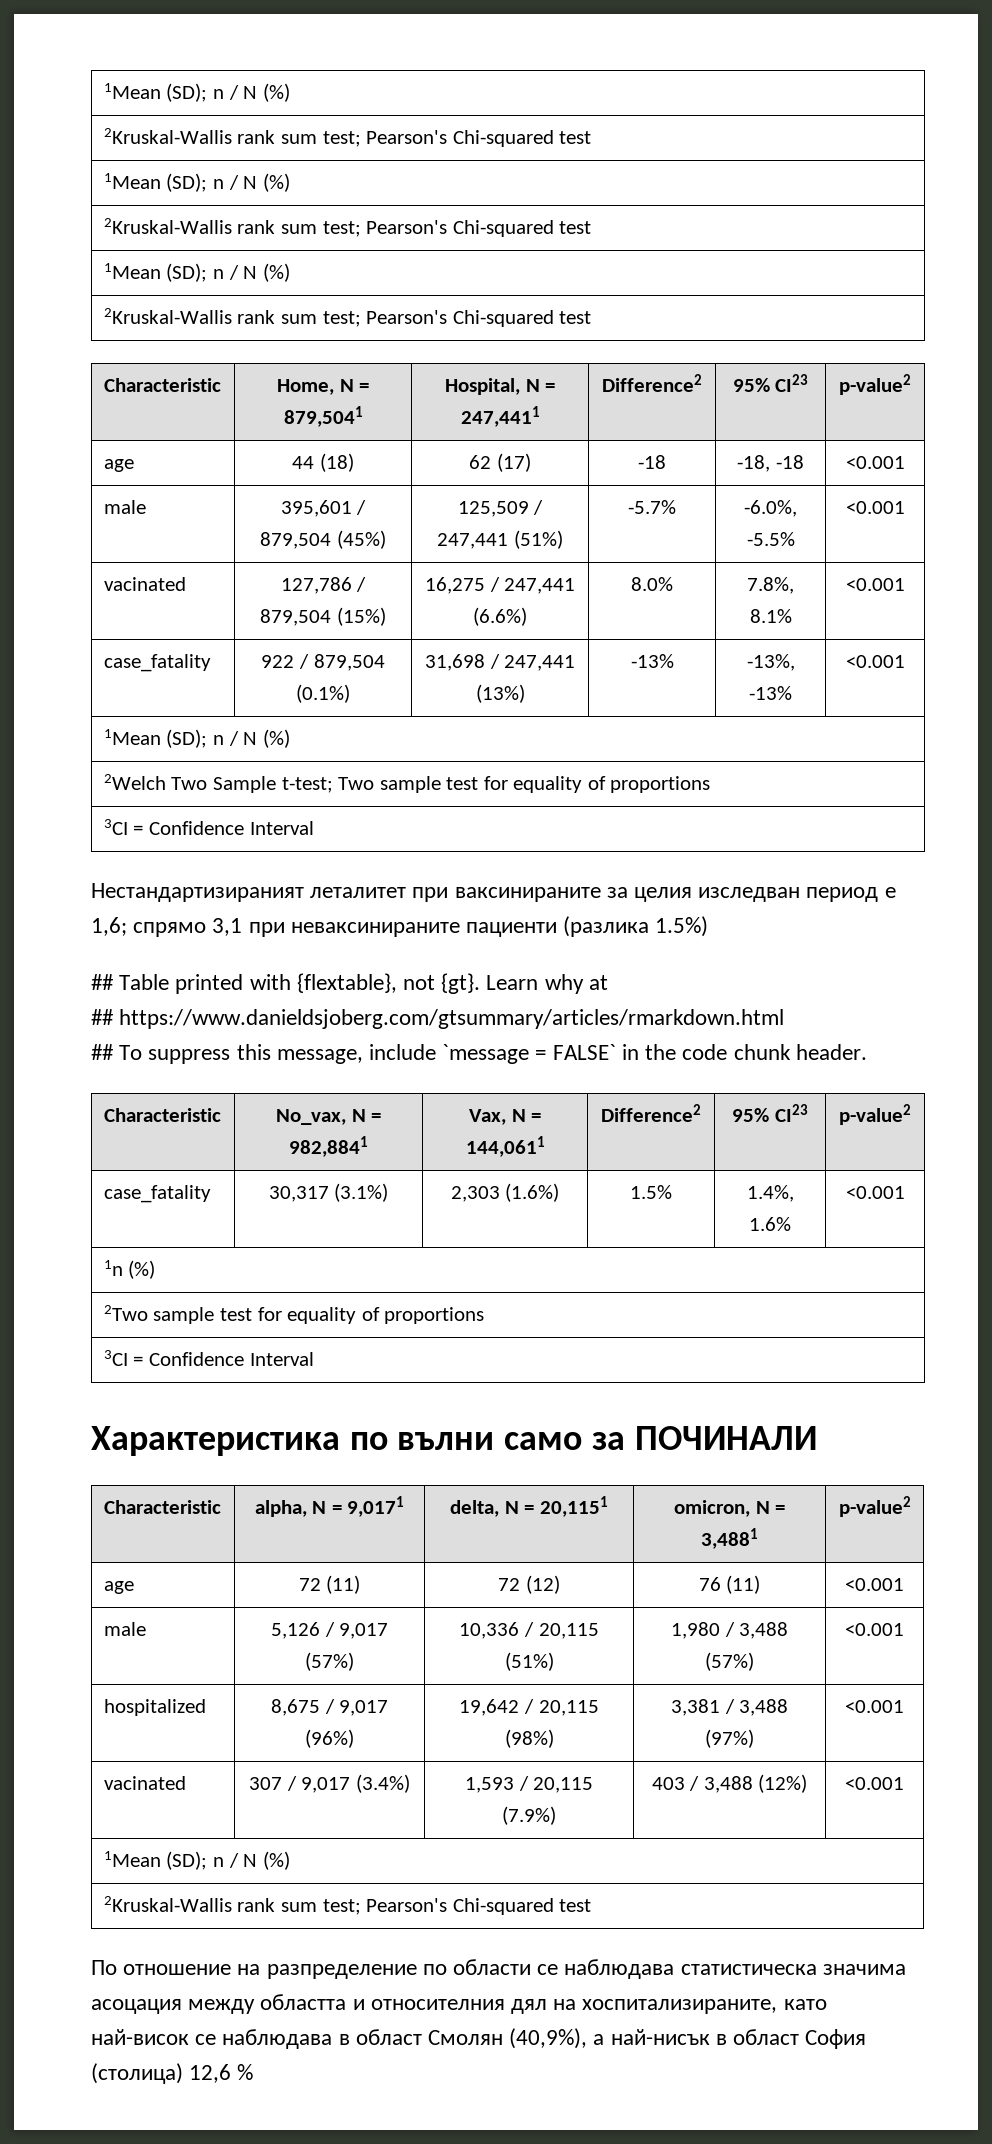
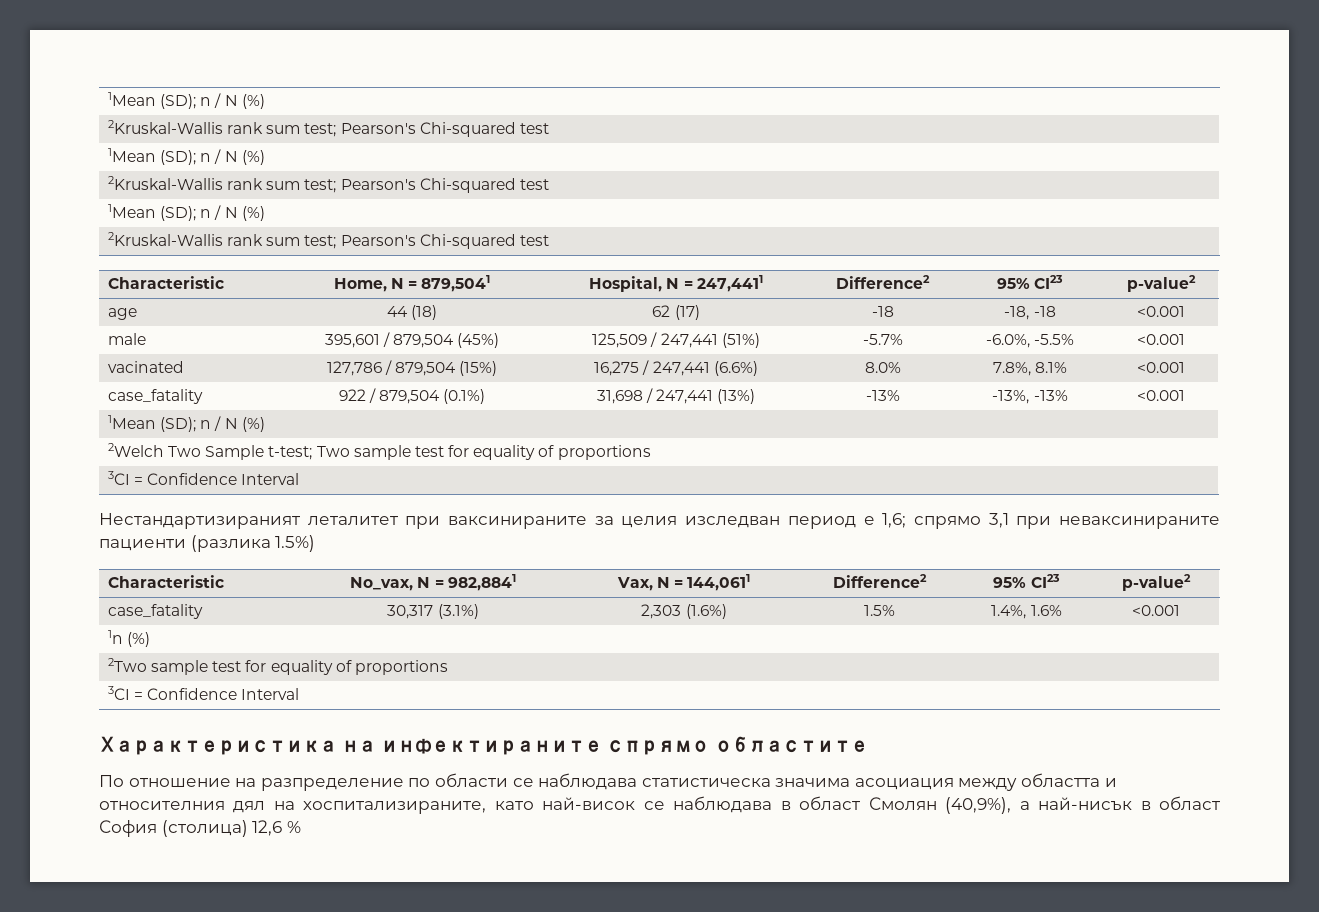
- ## Table printed with {flextable}, not {gt}. Learn why at
- ## https://www.danieldsjoberg.com/gtsummary/articles/rmarkdown.html
- ## To suppress this message, include `message = FALSE` in the code chunk header.
- Характеристика по вълни само за ПОЧИНАЛИ
- Characteristic | alpha, N = 9,0171 | delta, N = 20,1151 | omicron, N = 3,4881 | p-value2
- age | 72 (11) | 72 (12) | 76 (11) | <0.001
- male | 5,126 / 9,017 (57%) | 10,336 / 20,115 (51%) | 1,980 / 3,488 (57%) | <0.001
- hospitalized | 8,675 / 9,017 (96%) | 19,642 / 20,115 (98%) | 3,381 / 3,488 (97%) | <0.001
- vacinated | 307 / 9,017 (3.4%) | 1,593 / 20,115 (7.9%) | 403 / 3,488 (12%) | <0.001
- 1Mean (SD); n / N (%)
- 2Kruskal-Wallis rank sum test; Pearson's Chi-squared test
+ Характеристика на инфектираните спрямо областите
- По отношение на разпределение по области се наблюдава статистическа значима асоцация между областта и относителния дял на хоспитализираните, като най-висок се наблюдава в област Смолян (40,9%), а най-нисък в област София (столица) 12,6 %
+ По отношение на разпределение по области се наблюдава статистическа значима асоциация между областта и относителния дял на хоспитализираните, като най-висок се наблюдава в област Смолян (40,9%), а най-нисък в област София (столица) 12,6 %

